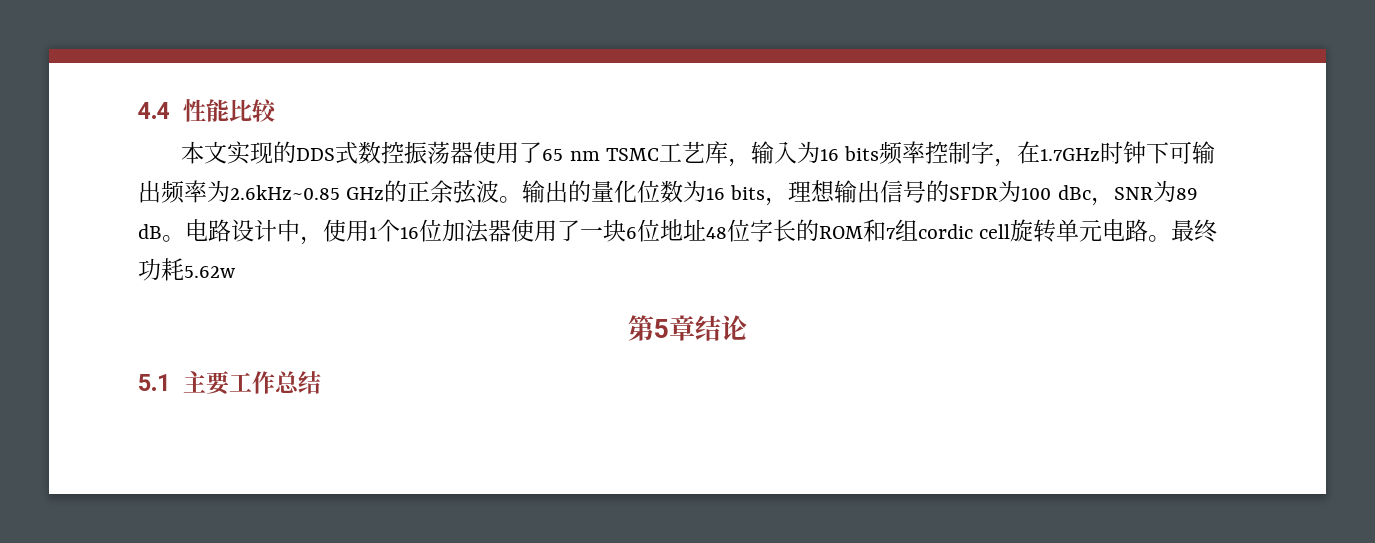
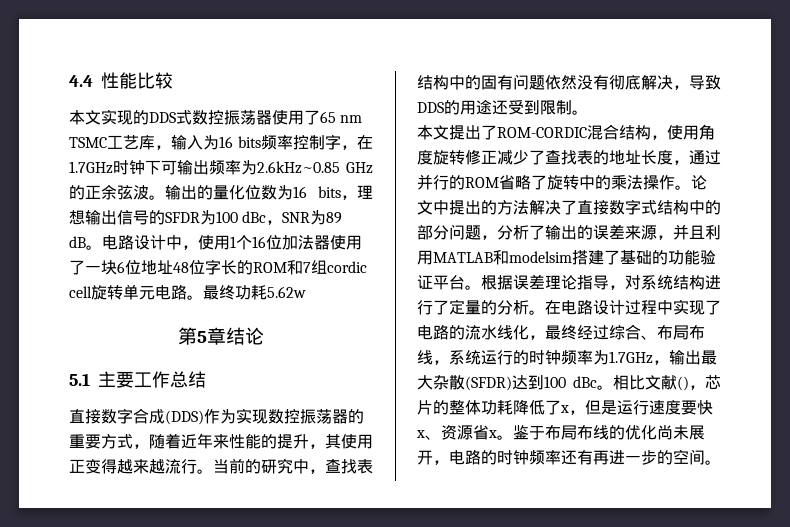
+ 直接数字合成(DDS)作为实现数控振荡器的重要方式，随着近年来性能的提升，其使用正变得越来越流行。当前的研究中，查找表结构中的固有问题依然没有彻底解决，导致DDS的用途还受到限制。
+ 本文提出了ROM-CORDIC混合结构，使用角度旋转修正减少了查找表的地址长度，通过并行的ROM省略了旋转中的乘法操作。论文中提出的方法解决了直接数字式结构中的部分问题，分析了输出的误差来源，并且利用MATLAB和modelsim搭建了基础的功能验证平台。根据误差理论指导，对系统结构进行了定量的分析。在电路设计过程中实现了电路的流水线化，最终经过综合、布局布线，系统运行的时钟频率为1.7GHz，输出最大杂散(SFDR)达到100 dBc。相比文献()，芯片的整体功耗降低了x，但是运行速度要快x、资源省x。鉴于布局布线的优化尚未展开，电路的时钟频率还有再进一步的空间。

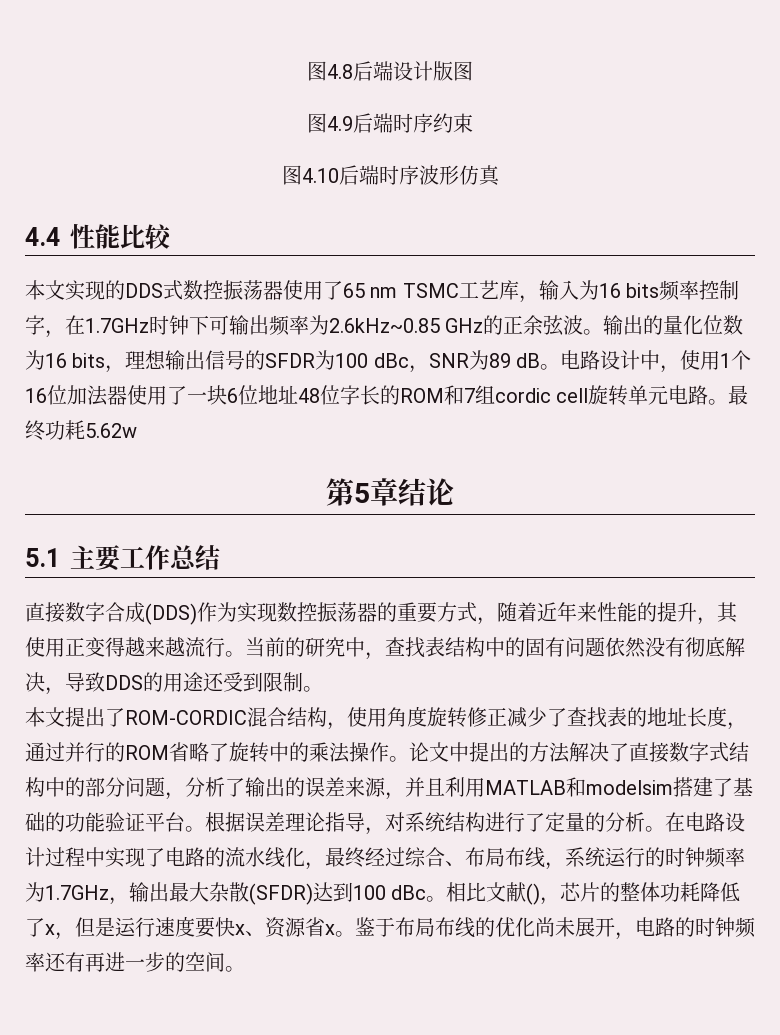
+ 图4.8后端设计版图
+ 图4.9后端时序约束
+ 图4.10后端时序波形仿真

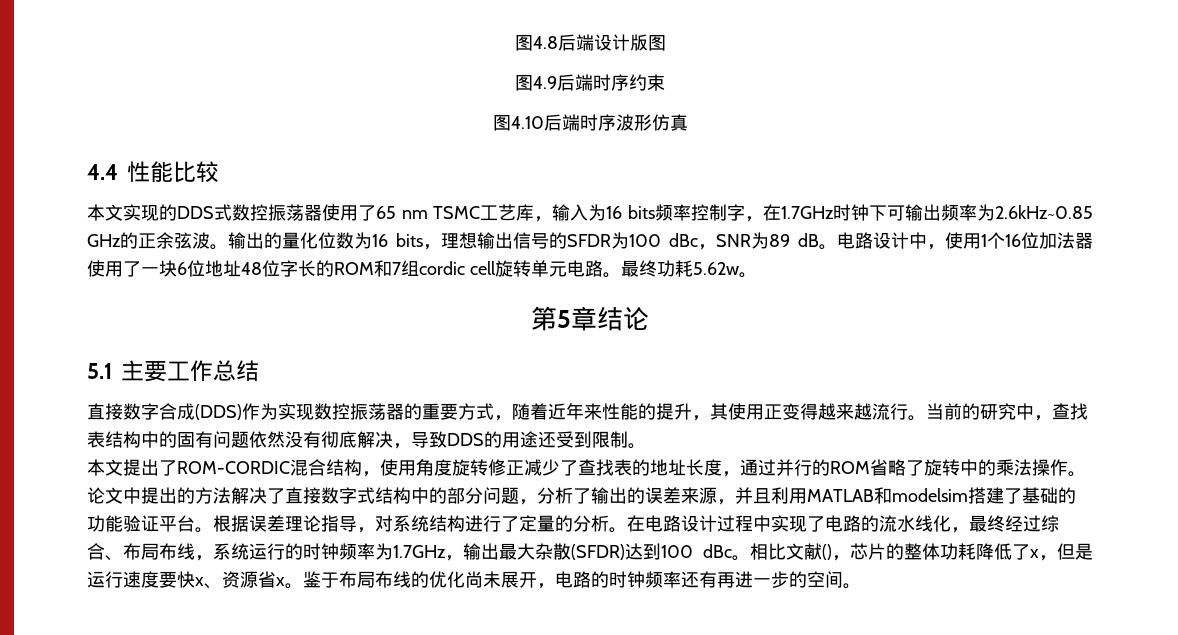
- 最终功耗5.62w
+ 最终功耗5.62w。

